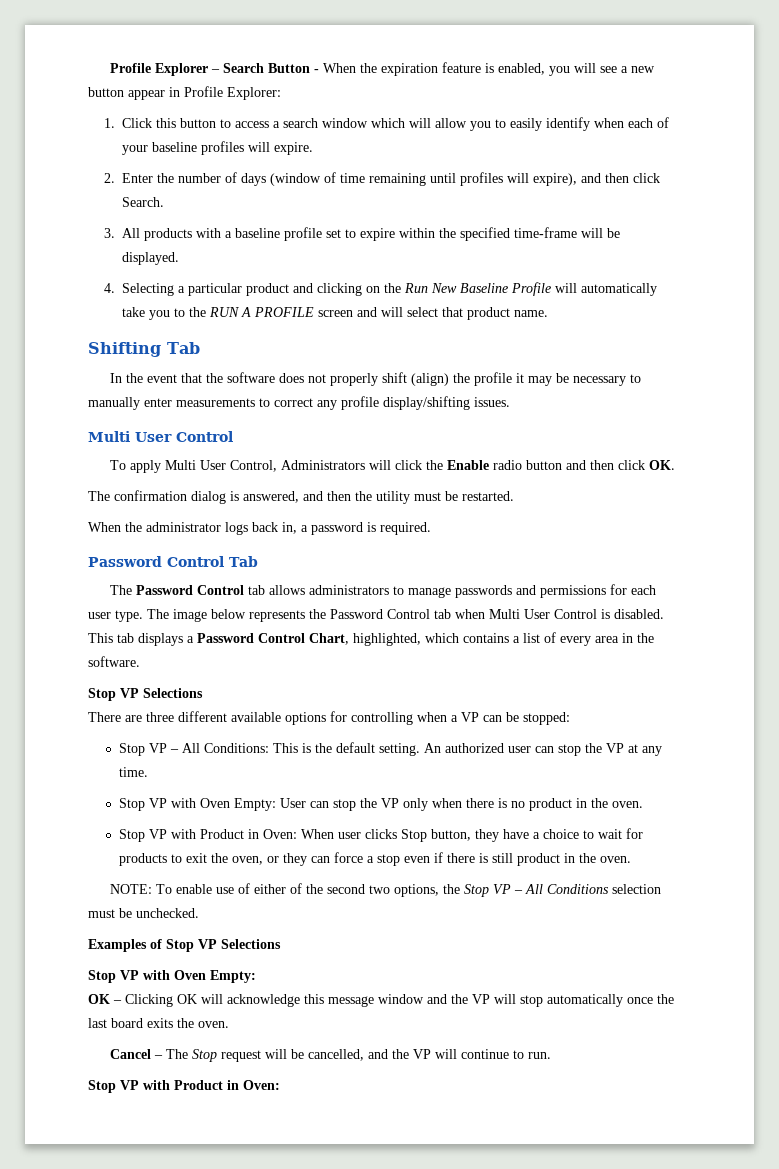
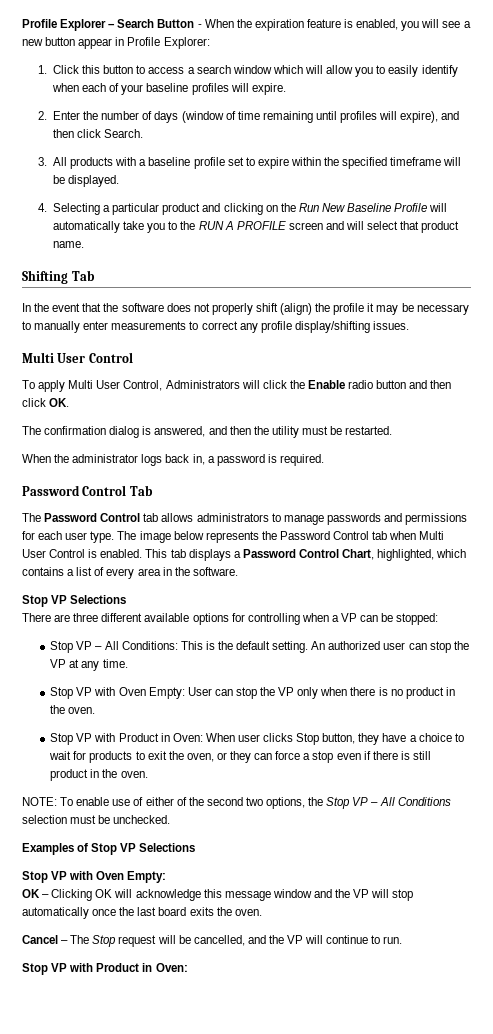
- 3. All products with a baseline profile set to expire within the specified time-frame will be displayed.
+ 3. All products with a baseline profile set to expire within the specified timeframe will be displayed.
- The image below represents the Password Control tab when Multi User Control is disabled.
+ The image below represents the Password Control tab when Multi User Control is enabled.

